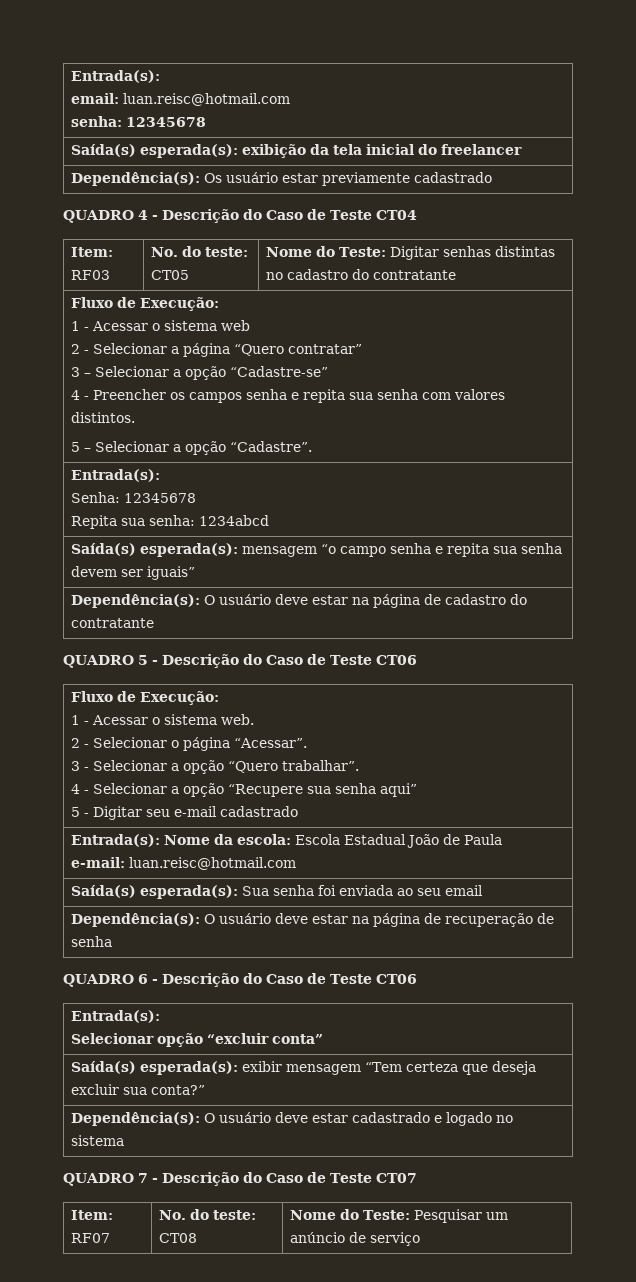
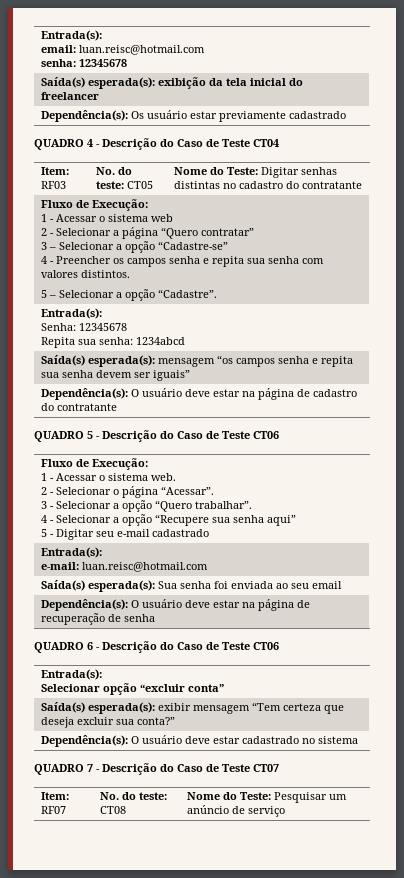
- Saída(s) esperada(s): mensagem “o campo senha e repita sua senha devem ser iguais”
+ Saída(s) esperada(s): mensagem “os campos senha e repita sua senha devem ser iguais”
  QUADRO 5 - Descrição do Caso de Teste CT06
  Fluxo de Execução:
  1 - Acessar o sistema web.
  2 - Selecionar o página “Acessar”.
  3 - Selecionar a opção “Quero trabalhar”.
  4 - Selecionar a opção “Recupere sua senha aqui”
  5 - Digitar seu e-mail cadastrado
- Entrada(s): Nome da escola: Escola Estadual João de Paula
+ Entrada(s):
- Dependência(s): O usuário deve estar cadastrado e logado no sistema
+ Dependência(s): O usuário deve estar cadastrado no sistema

